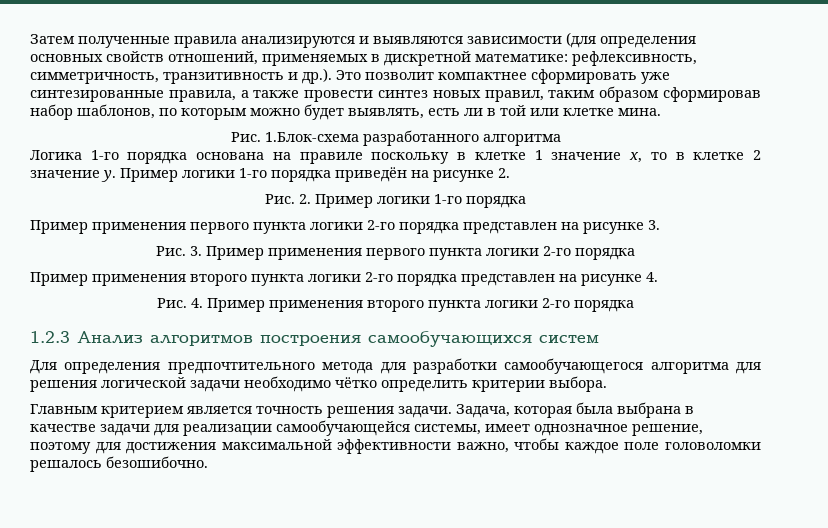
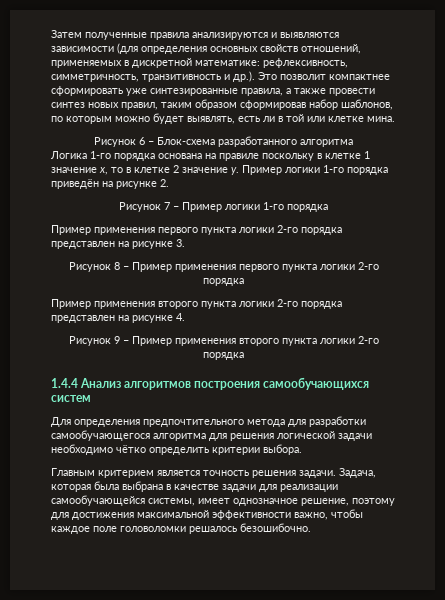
- Рис. 1.Блок-схема разработанного алгоритма
+ Рисунок 6 – Блок-схема разработанного алгоритма
- Рис. 2. Пример логики 1-го порядка
+ Рисунок 7 – Пример логики 1-го порядка
- Рис. 3. Пример применения первого пункта логики 2-го порядка
+ Рисунок 8 – Пример применения первого пункта логики 2-го порядка
- Рис. 4. Пример применения второго пункта логики 2-го порядка
+ Рисунок 9 – Пример применения второго пункта логики 2-го порядка
- 1.2.3 Анализ алгоритмов построения самообучающихся систем
+ 1.4.4 Анализ алгоритмов построения самообучающихся систем

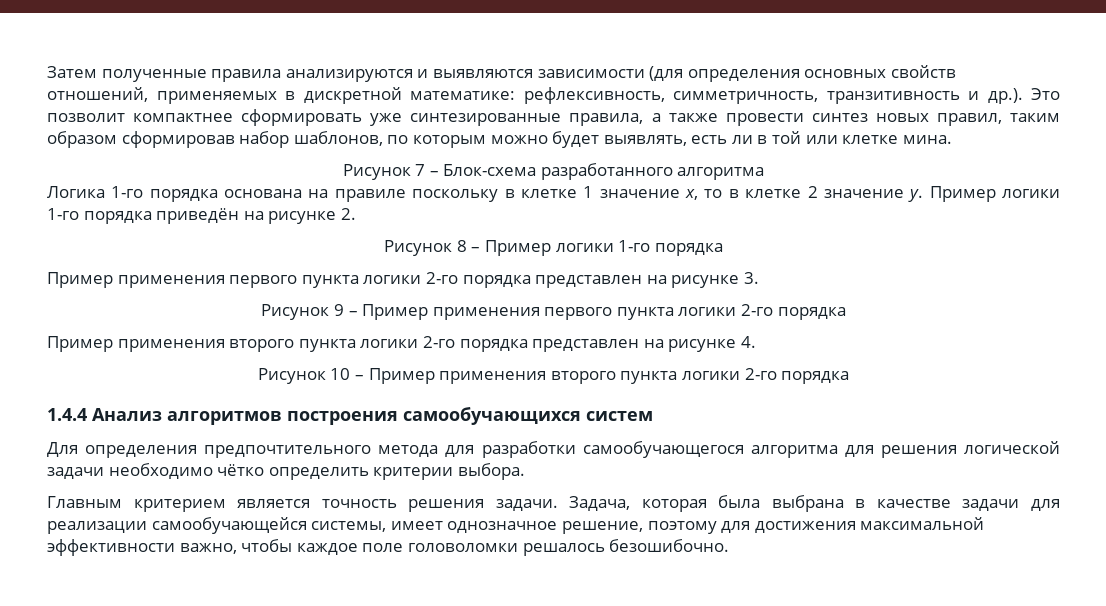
- Рисунок 6 – Блок-схема разработанного алгоритма
+ Рисунок 7 – Блок-схема разработанного алгоритма
- Рисунок 7 – Пример логики 1-го порядка
+ Рисунок 8 – Пример логики 1-го порядка
- Рисунок 8 – Пример применения первого пункта логики 2-го порядка
+ Рисунок 9 – Пример применения первого пункта логики 2-го порядка
- Рисунок 9 – Пример применения второго пункта логики 2-го порядка
+ Рисунок 10 – Пример применения второго пункта логики 2-го порядка

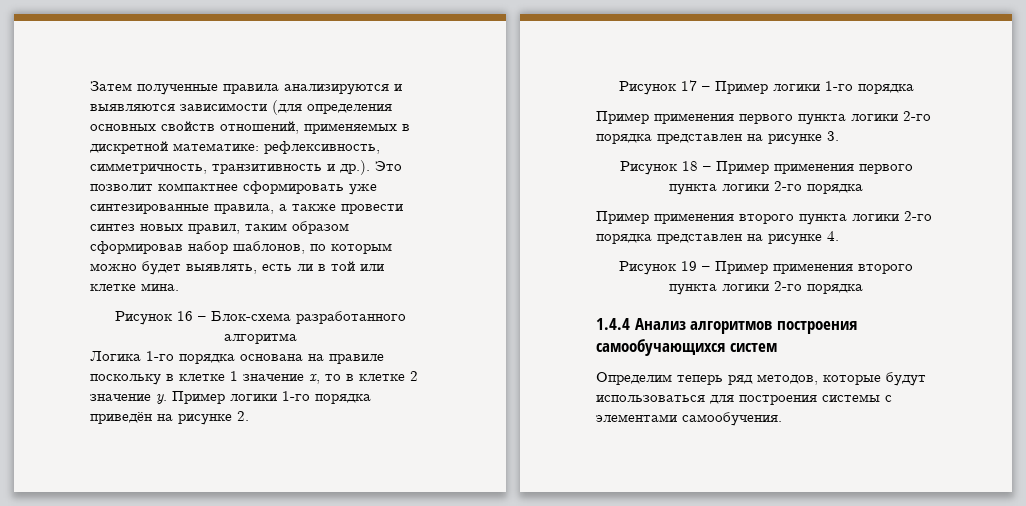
- Рисунок 7 – Блок-схема разработанного алгоритма
+ Рисунок 16 – Блок-схема разработанного алгоритма
- Рисунок 8 – Пример логики 1-го порядка
+ Рисунок 17 – Пример логики 1-го порядка
- Рисунок 9 – Пример применения первого пункта логики 2-го порядка
+ Рисунок 18 – Пример применения первого пункта логики 2-го порядка
- Рисунок 10 – Пример применения второго пункта логики 2-го порядка
+ Рисунок 19 – Пример применения второго пункта логики 2-го порядка
- Для определения предпочтительного метода для разработки самообучающегося алгоритма для решения логической задачи необходимо чётко определить критерии выбора.
- Главным критерием является точность решения задачи. Задача, которая была выбрана в качестве задачи для реализации самообучающейся системы, имеет однозначное решение, поэтому для достижения максимальной эффективности важно, чтобы каждое поле головоломки решалось безошибочно.
+ Определим теперь ряд методов, которые будут использоваться для построения системы с элементами самообучения.

